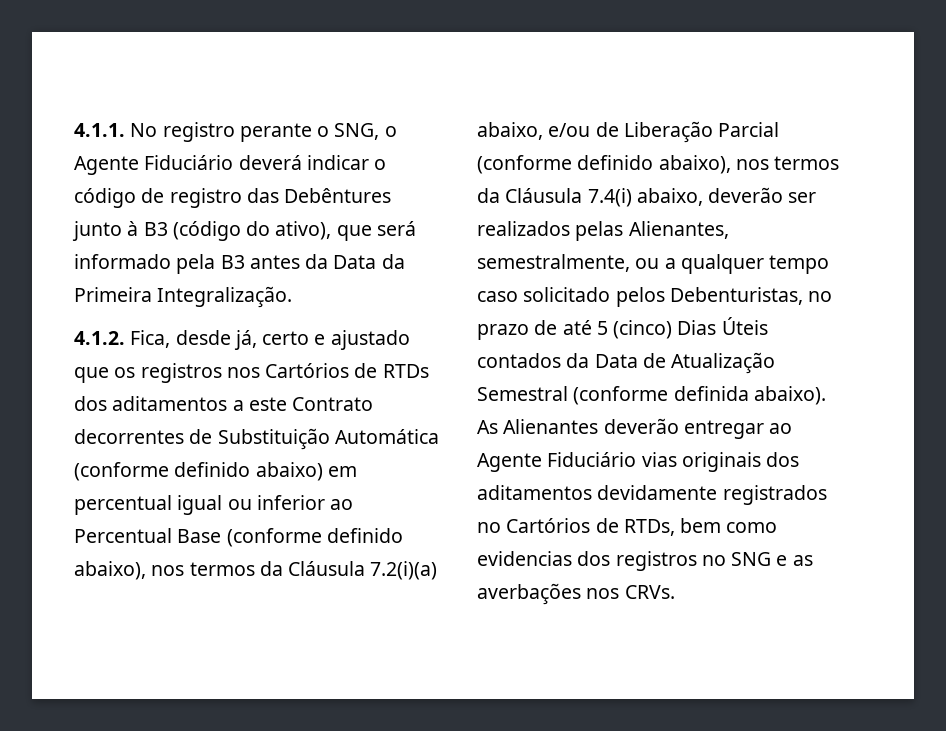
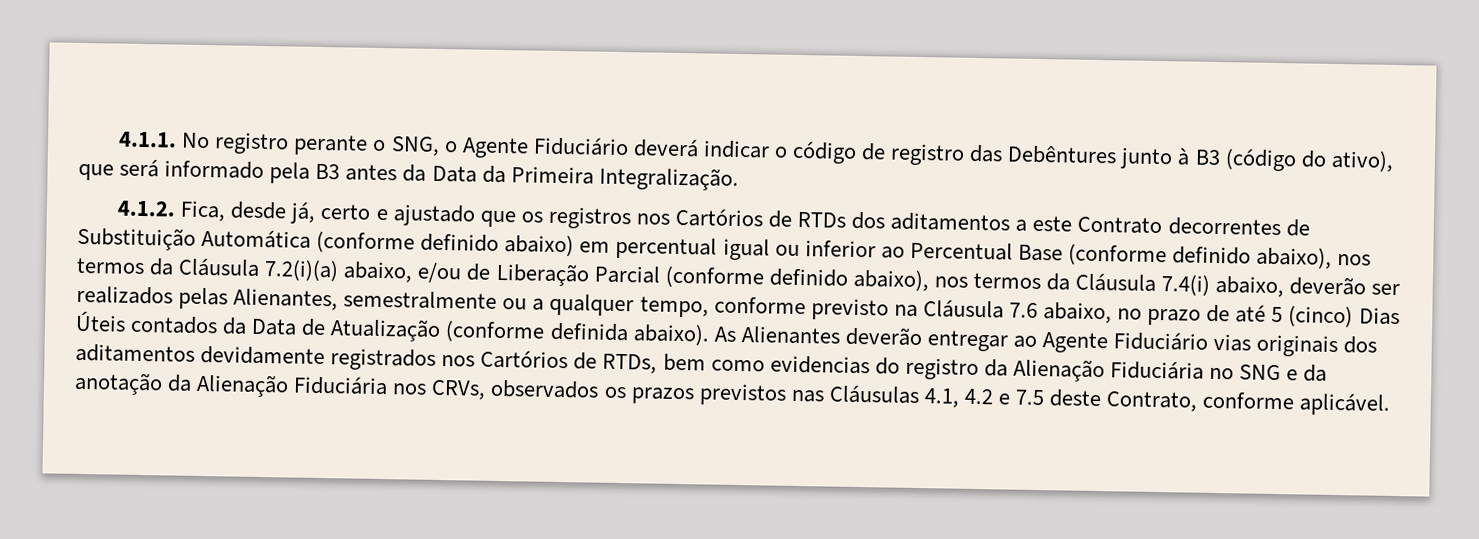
- 4.1.2. Fica, desde já, certo e ajustado que os registros nos Cartórios de RTDs dos aditamentos a este Contrato decorrentes de Substituição Automática (conforme definido abaixo) em percentual igual ou inferior ao Percentual Base (conforme definido abaixo), nos termos da Cláusula 7.2(i)(a) abaixo, e/ou de Liberação Parcial (conforme definido abaixo), nos termos da Cláusula 7.4(i) abaixo, deverão ser realizados pelas Alienantes, semestralmente, ou a qualquer tempo caso solicitado pelos Debenturistas, no prazo de até 5 (cinco) Dias Úteis contados da Data de Atualização Semestral (conforme definida abaixo).
+ 4.1.2. Fica, desde já, certo e ajustado que os registros nos Cartórios de RTDs dos aditamentos a este Contrato decorrentes de Substituição Automática (conforme definido abaixo) em percentual igual ou inferior ao Percentual Base (conforme definido abaixo), nos termos da Cláusula 7.2(i)(a) abaixo, e/ou de Liberação Parcial (conforme definido abaixo), nos termos da Cláusula 7.4(i) abaixo, deverão ser realizados pelas Alienantes, semestralmente ou a qualquer tempo, conforme previsto na Cláusula 7.6 abaixo, no prazo de até 5 (cinco) Dias Úteis contados da Data de Atualização (conforme definida abaixo).
- As Alienantes deverão entregar ao Agente Fiduciário vias originais dos aditamentos devidamente registrados no Cartórios de RTDs, bem como evidencias dos registros no SNG e as averbações nos CRVs.
+ As Alienantes deverão entregar ao Agente Fiduciário vias originais dos aditamentos devidamente registrados nos Cartórios de RTDs, bem como evidencias do registro da Alienação Fiduciária no SNG e da anotação da Alienação Fiduciária nos CRVs, observados os prazos previstos nas Cláusulas 4.1, 4.2 e 7.5 deste Contrato, conforme aplicável.

